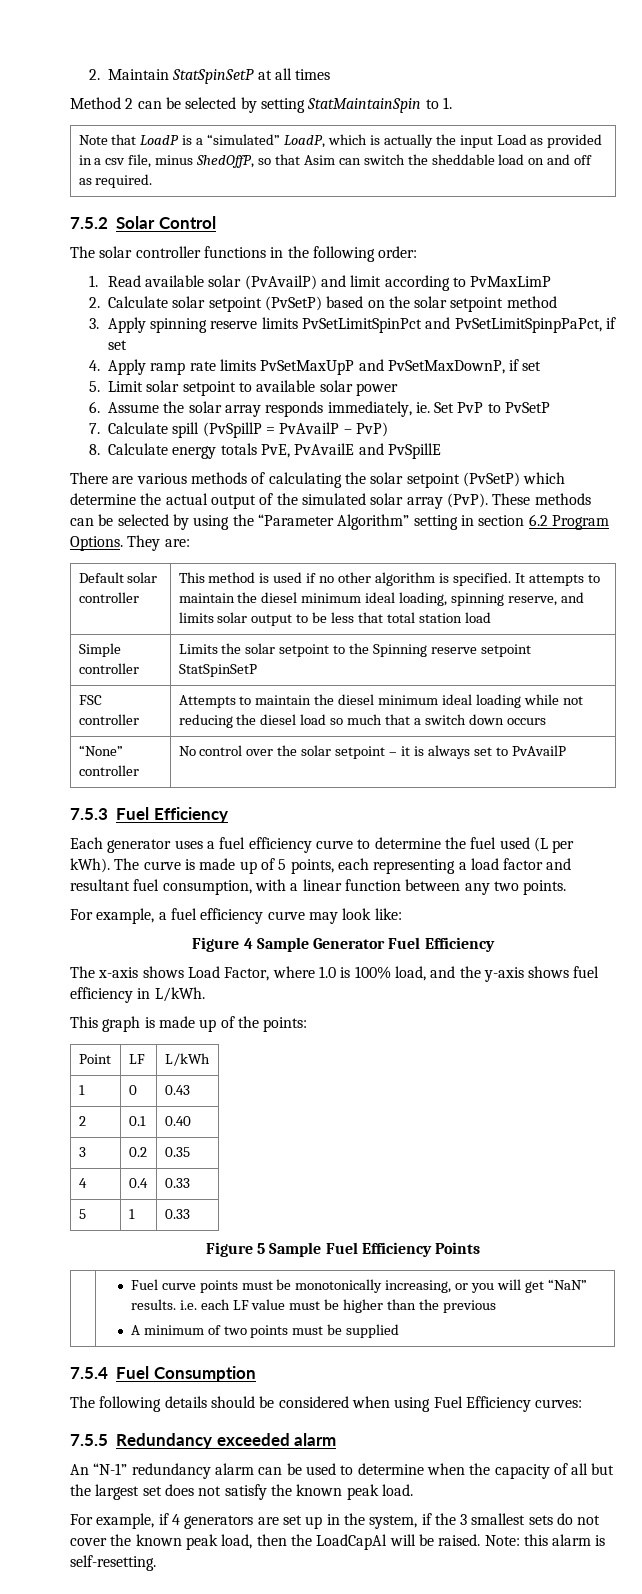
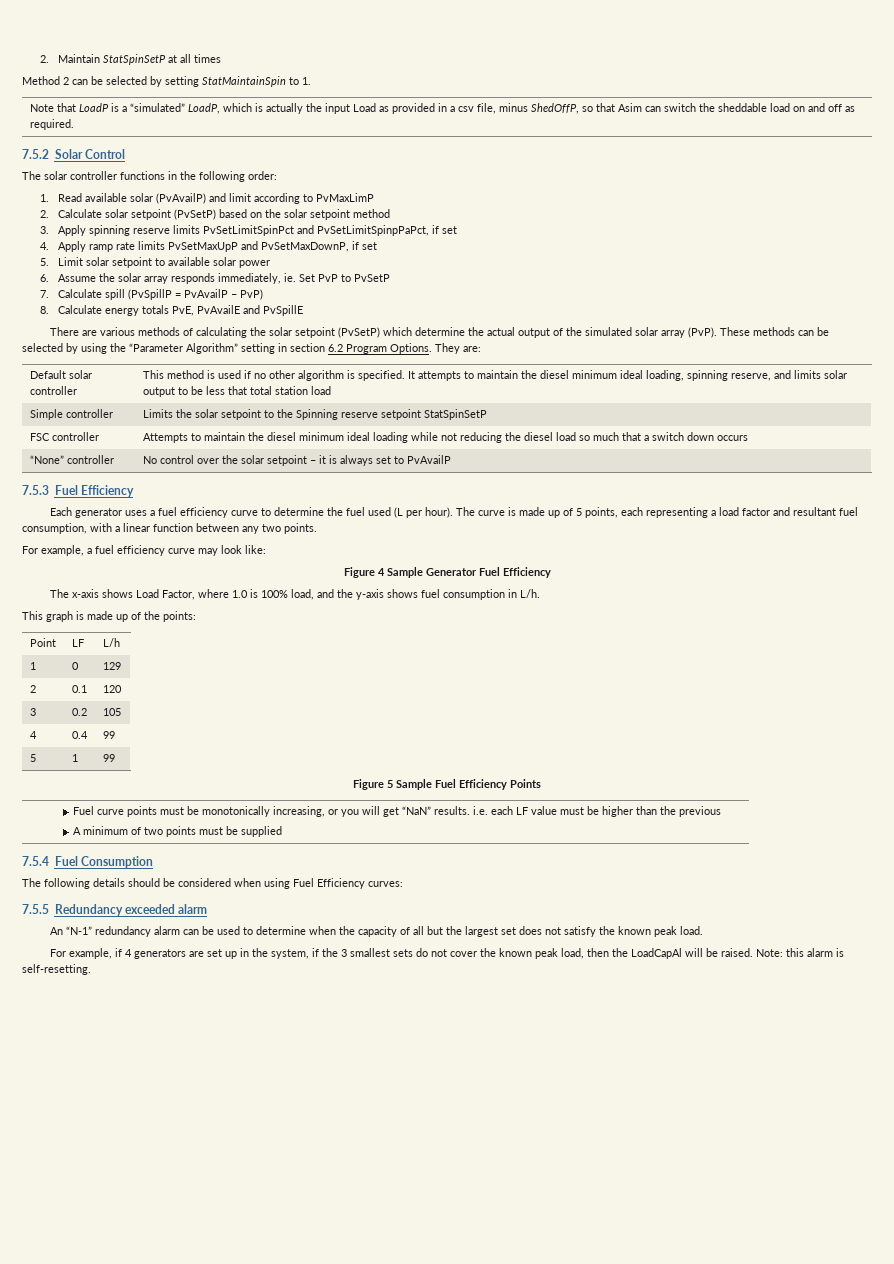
- Each generator uses a fuel efficiency curve to determine the fuel used (L per kWh).
+ Each generator uses a fuel efficiency curve to determine the fuel used (L per hour).
- The x-axis shows Load Factor, where 1.0 is 100% load, and the y-axis shows fuel efficiency in L/kWh.
+ The x-axis shows Load Factor, where 1.0 is 100% load, and the y-axis shows fuel consumption in L/h.
- Point | LF | L/kWh
+ Point | LF | L/h
- 1 | 0 | 0.43
+ 1 | 0 | 129
- 2 | 0.1 | 0.40
+ 2 | 0.1 | 120
- 3 | 0.2 | 0.35
+ 3 | 0.2 | 105
- 4 | 0.4 | 0.33
+ 4 | 0.4 | 99
- 5 | 1 | 0.33
+ 5 | 1 | 99

